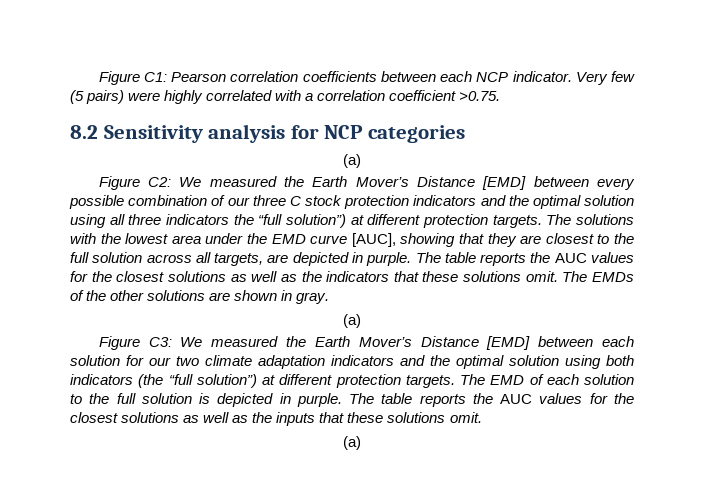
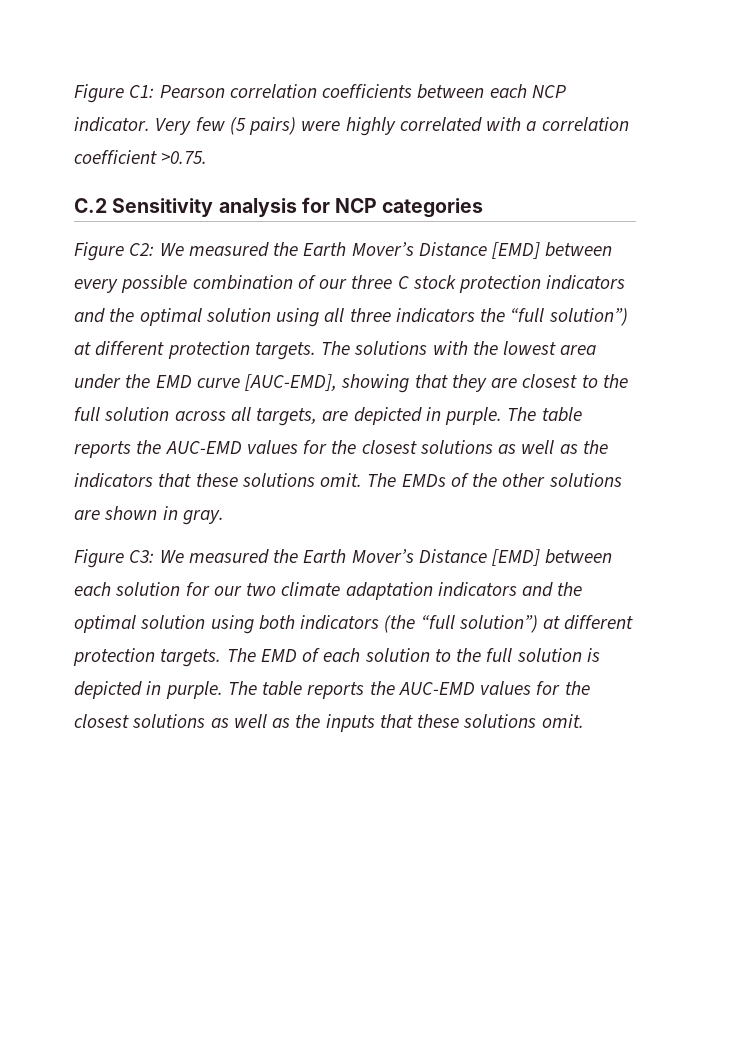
- 8.2 Sensitivity analysis for NCP categories
- (a)
+ C.2 Sensitivity analysis for NCP categories
- The solutions with the lowest area under the EMD curve [AUC], showing that they are closest to the full solution across all targets, are depicted in purple.
+ The solutions with the lowest area under the EMD curve [AUC-EMD], showing that they are closest to the full solution across all targets, are depicted in purple.
- The table reports the AUC values for the closest solutions as well as the indicators that these solutions omit.
+ The table reports the AUC-EMD values for the closest solutions as well as the indicators that these solutions omit.
  The EMDs of the other solutions are shown in gray.
- (a)
- The table reports the AUC values for the closest solutions as well as the inputs that these solutions omit.
- (a)
+ The table reports the AUC-EMD values for the closest solutions as well as the inputs that these solutions omit.

